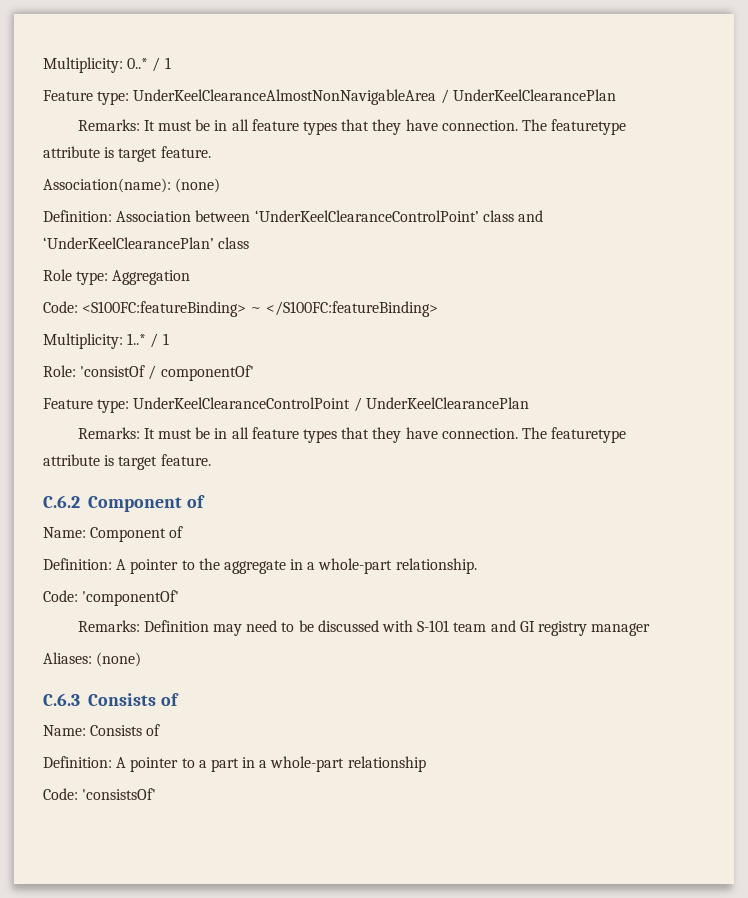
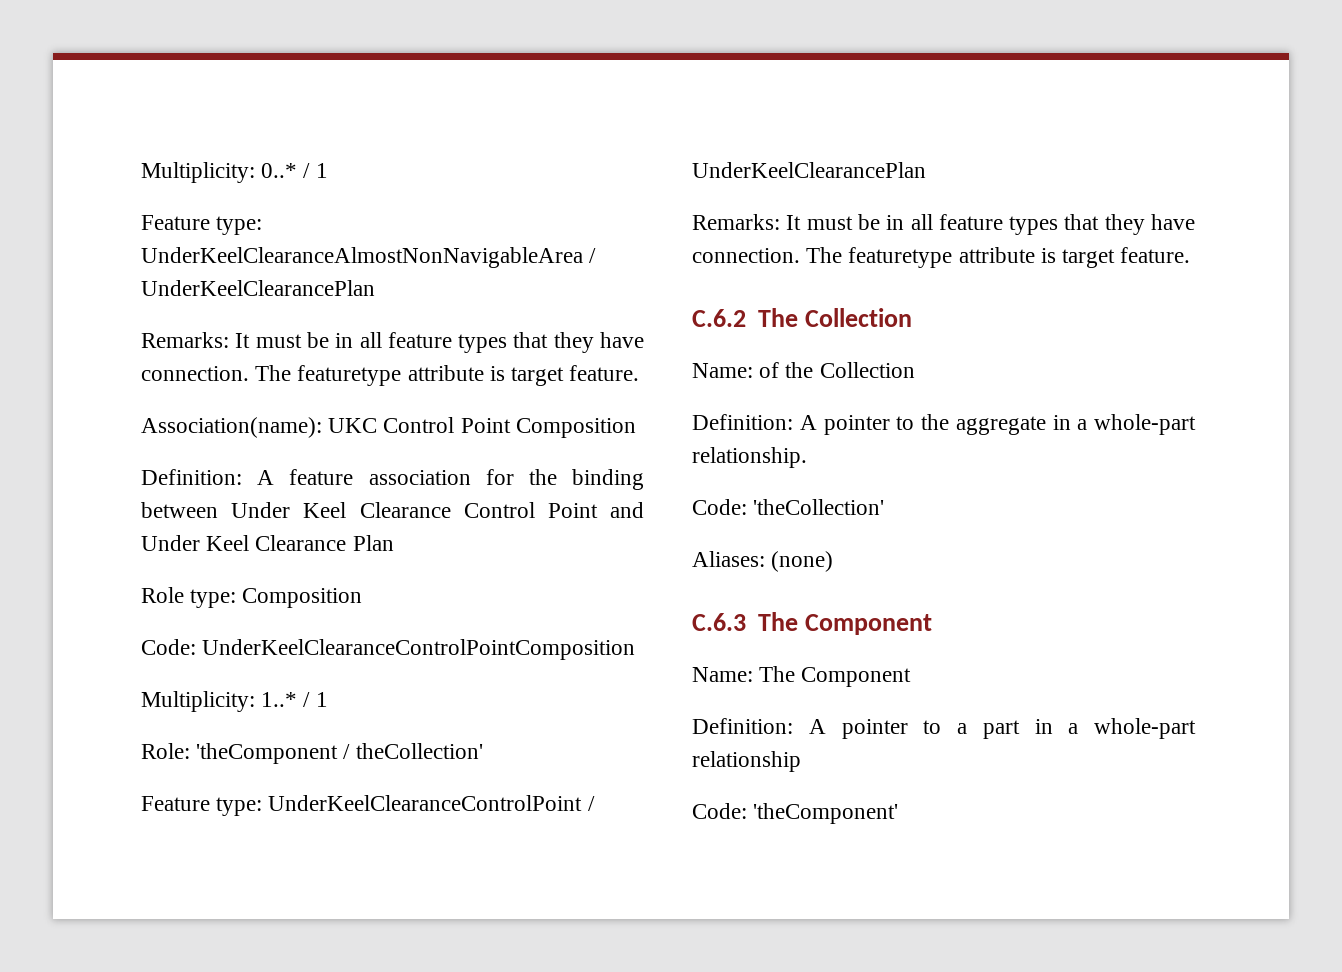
- Association(name): (none)
- Definition: Association between ‘UnderKeelClearanceControlPoint’ class and ‘UnderKeelClearancePlan’ class
+ Association(name): UKC Control Point Composition
+ Definition: A feature association for the binding between Under Keel Clearance Control Point and Under Keel Clearance Plan
- Role type: Aggregation
- Code: <S100FC:featureBinding> ~ </S100FC:featureBinding>
+ Role type: Composition
+ Code: UnderKeelClearanceControlPointComposition
- Role: 'consistOf / componentOf'
+ Role: 'theComponent / theCollection'
- C.6.2 Component of
- Name: Component of
+ C.6.2 The Collection
+ Name: of the Collection
- Code: 'componentOf'
- Remarks: Definition may need to be discussed with S-101 team and GI registry manager
+ Code: 'theCollection'
- C.6.3 Consists of
- Name: Consists of
+ C.6.3 The Component
+ Name: The Component
- Code: 'consistsOf'
+ Code: 'theComponent'

